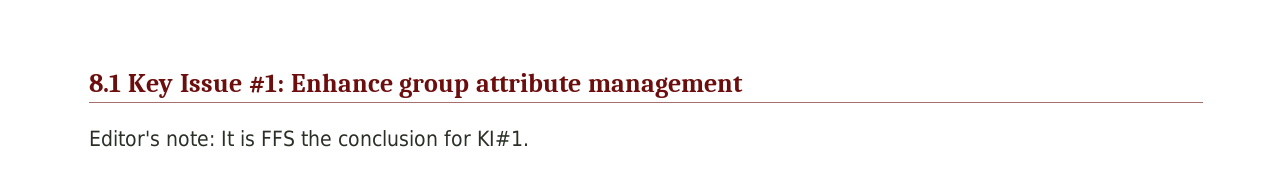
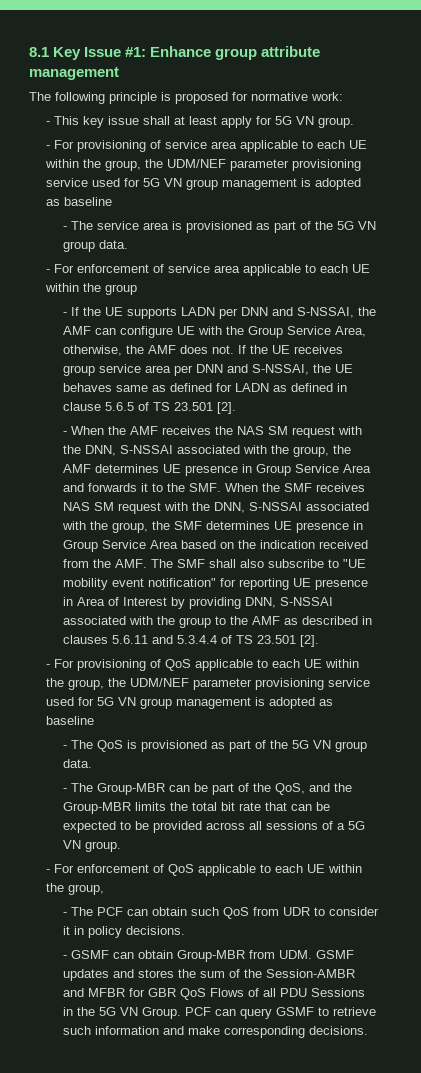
- Editor's note: It is FFS the conclusion for KI#1.
+ The following principle is proposed for normative work:
+ - This key issue shall at least apply for 5G VN group.
+ - For provisioning of service area applicable to each UE within the group, the UDM/NEF parameter provisioning service used for 5G VN group management is adopted as baseline
+ - The service area is provisioned as part of the 5G VN group data.
+ - For enforcement of service area applicable to each UE within the group
+ - If the UE supports LADN per DNN and S-NSSAI, the AMF can configure UE with the Group Service Area, otherwise, the AMF does not. If the UE receives group service area per DNN and S-NSSAI, the UE behaves same as defined for LADN as defined in clause 5.6.5 of TS 23.501 [2].
+ - When the AMF receives the NAS SM request with the DNN, S-NSSAI associated with the group, the AMF determines UE presence in Group Service Area and forwards it to the SMF. When the SMF receives NAS SM request with the DNN, S-NSSAI associated with the group, the SMF determines UE presence in Group Service Area based on the indication received from the AMF. The SMF shall also subscribe to "UE mobility event notification" for reporting UE presence in Area of Interest by providing DNN, S-NSSAI associated with the group to the AMF as described in clauses 5.6.11 and 5.3.4.4 of TS 23.501 [2].
+ - For provisioning of QoS applicable to each UE within the group, the UDM/NEF parameter provisioning service used for 5G VN group management is adopted as baseline
+ - The QoS is provisioned as part of the 5G VN group data.
+ - The Group-MBR can be part of the QoS, and the Group-MBR limits the total bit rate that can be expected to be provided across all sessions of a 5G VN group.
+ - For enforcement of QoS applicable to each UE within the group,
+ - The PCF can obtain such QoS from UDR to consider it in policy decisions.
+ - GSMF can obtain Group-MBR from UDM. GSMF updates and stores the sum of the Session-AMBR and MFBR for GBR QoS Flows of all PDU Sessions in the 5G VN Group. PCF can query GSMF to retrieve such information and make corresponding decisions.

